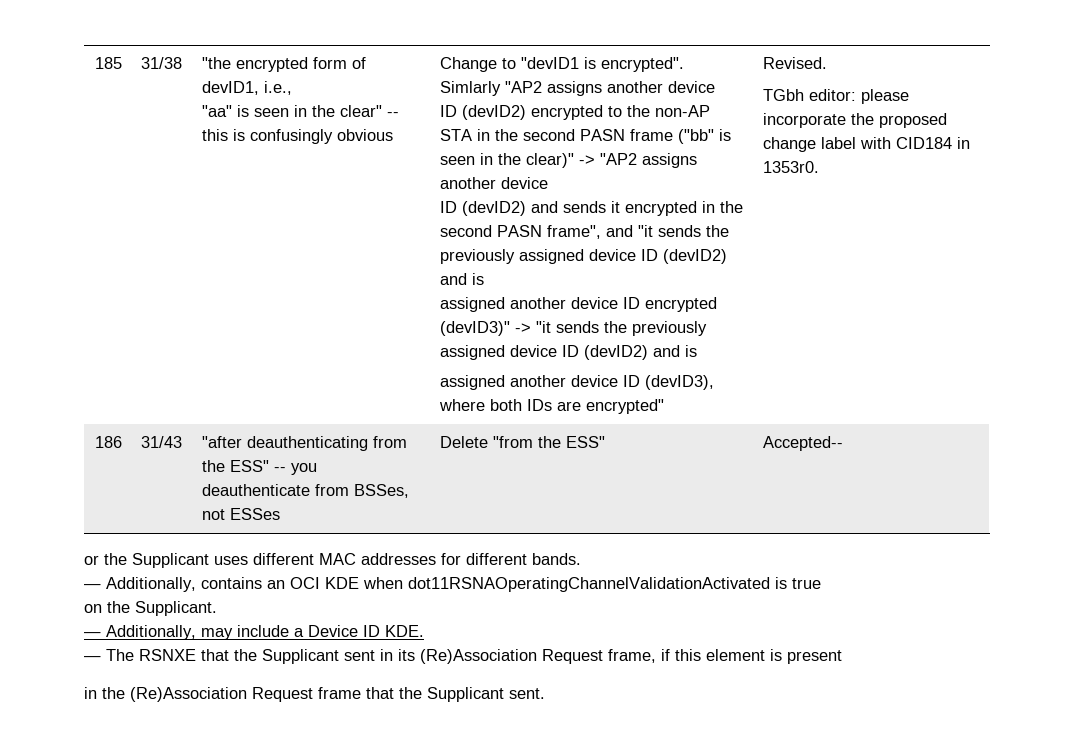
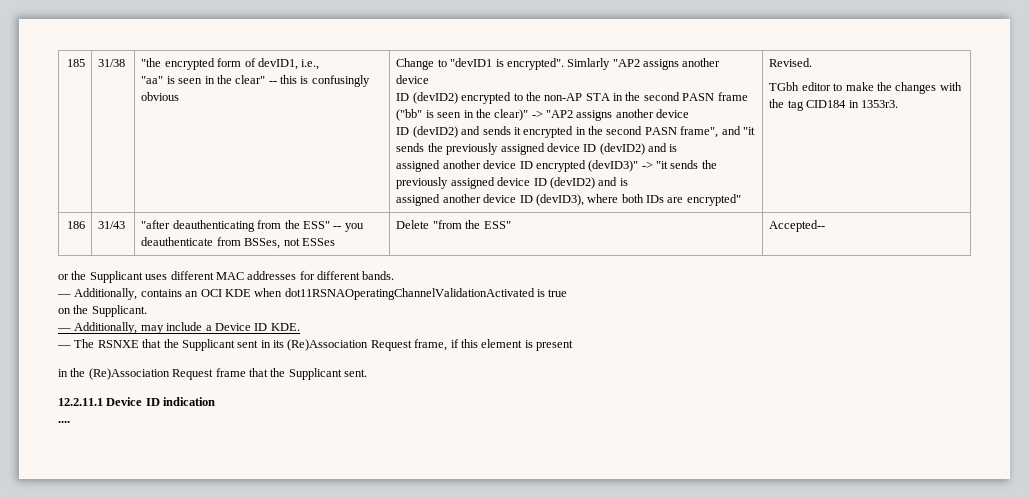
- TGbh editor: please incorporate the proposed change label with CID184 in 1353r0.
+ TGbh editor to make the changes with the tag CID184 in 1353r3.
+ 12.2.11.1 Device ID indication
+ ....

